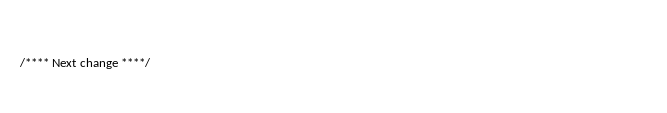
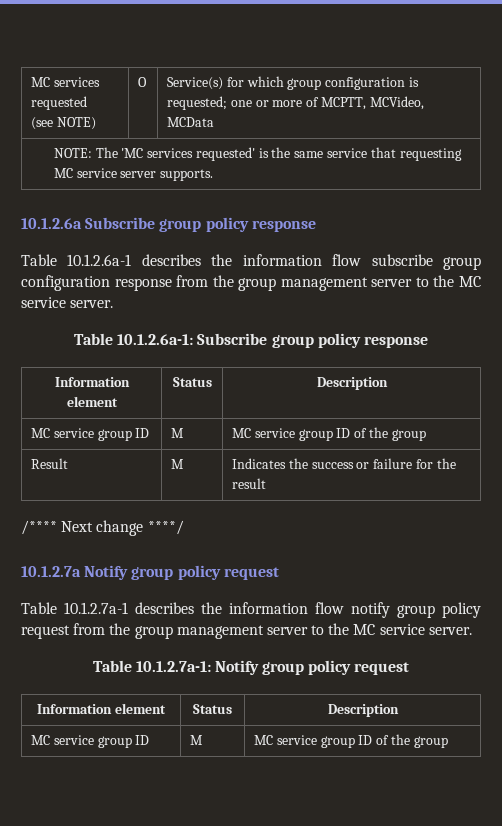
+ MC services requested
+ (see NOTE) | O | Service(s) for which group configuration is requested; one or more of MCPTT, MCVideo, MCData
+ NOTE: The 'MC services requested' is the same service that requesting MC service server supports.
+ 10.1.2.6a Subscribe group policy response
+ Table 10.1.2.6a-1 describes the information flow subscribe group configuration response from the group management server to the MC service server.
+ Table 10.1.2.6a-1: Subscribe group policy response
+ Information element | Status | Description
+ MC service group ID | M | MC service group ID of the group
+ Result | M | Indicates the success or failure for the result
  /**** Next change ****/
+ 10.1.2.7a Notify group policy request
+ Table 10.1.2.7a-1 describes the information flow notify group policy request from the group management server to the MC service server.
+ Table 10.1.2.7a-1: Notify group policy request
+ Information element | Status | Description
+ MC service group ID | M | MC service group ID of the group

